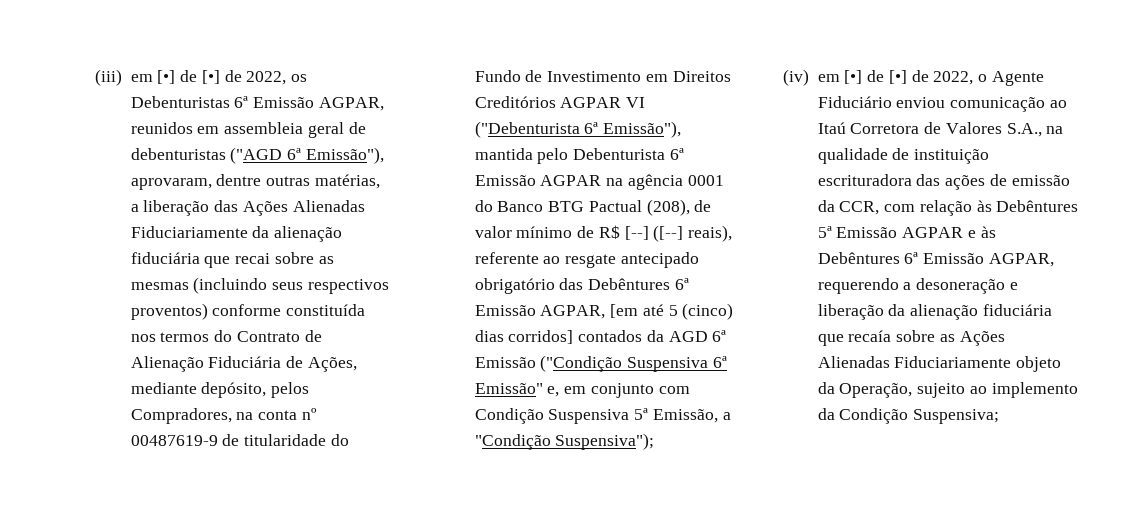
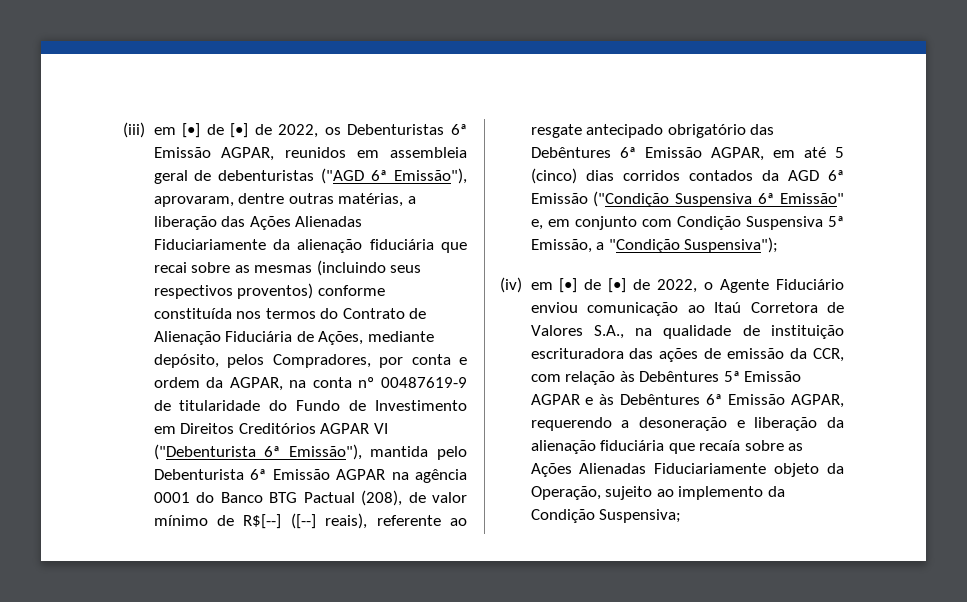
- (iii) em [•] de [•] de 2022, os Debenturistas 6ª Emissão AGPAR, reunidos em assembleia geral de debenturistas ("AGD 6ª Emissão"), aprovaram, dentre outras matérias, a liberação das Ações Alienadas Fiduciariamente da alienação fiduciária que recai sobre as mesmas (incluindo seus respectivos proventos) conforme constituída nos termos do Contrato de Alienação Fiduciária de Ações, mediante depósito, pelos Compradores, na conta nº 00487619-9 de titularidade do Fundo de Investimento em Direitos Creditórios AGPAR VI ("Debenturista 6ª Emissão"), mantida pelo Debenturista 6ª Emissão AGPAR na agência 0001 do Banco BTG Pactual (208), de valor mínimo de R$ [--] ([--] reais), referente ao resgate antecipado obrigatório das Debêntures 6ª Emissão AGPAR, [em até 5 (cinco) dias corridos] contados da AGD 6ª Emissão ("Condição Suspensiva 6ª Emissão" e, em conjunto com Condição Suspensiva 5ª Emissão, a "Condição Suspensiva");
+ (iii) em [•] de [•] de 2022, os Debenturistas 6ª Emissão AGPAR, reunidos em assembleia geral de debenturistas ("AGD 6ª Emissão"), aprovaram, dentre outras matérias, a liberação das Ações Alienadas Fiduciariamente da alienação fiduciária que recai sobre as mesmas (incluindo seus respectivos proventos) conforme constituída nos termos do Contrato de Alienação Fiduciária de Ações, mediante depósito, pelos Compradores, por conta e ordem da AGPAR, na conta nº 00487619-9 de titularidade do Fundo de Investimento em Direitos Creditórios AGPAR VI ("Debenturista 6ª Emissão"), mantida pelo Debenturista 6ª Emissão AGPAR na agência 0001 do Banco BTG Pactual (208), de valor mínimo de R$[--] ([--] reais), referente ao resgate antecipado obrigatório das Debêntures 6ª Emissão AGPAR, em até 5 (cinco) dias corridos contados da AGD 6ª Emissão ("Condição Suspensiva 6ª Emissão" e, em conjunto com Condição Suspensiva 5ª Emissão, a "Condição Suspensiva");

